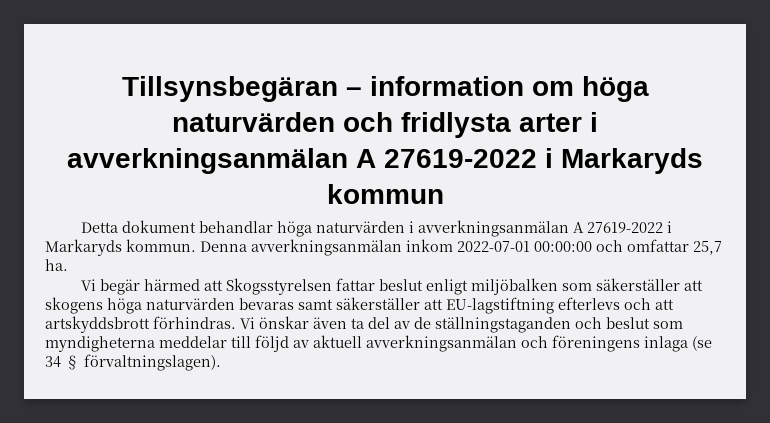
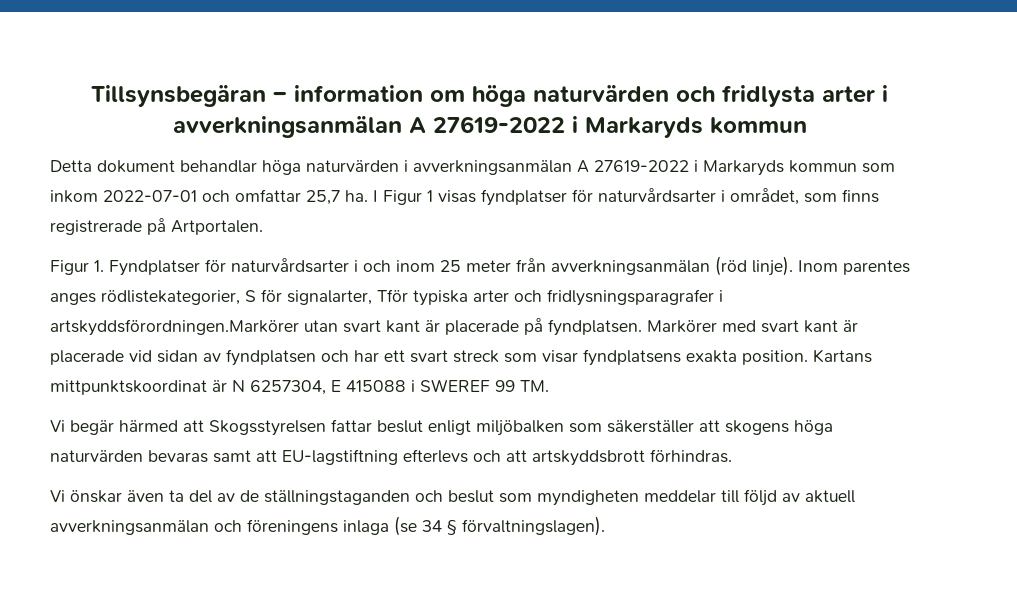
- Detta dokument behandlar höga naturvärden i avverkningsanmälan A 27619-2022 i Markaryds kommun. Denna avverkningsanmälan inkom 2022-07-01 00:00:00 och omfattar 25,7 ha.
+ Detta dokument behandlar höga naturvärden i avverkningsanmälan A 27619-2022 i Markaryds kommun som inkom 2022-07-01 och omfattar 25,7 ha. I Figur 1 visas fyndplatser för naturvårdsarter i området, som finns registrerade på Artportalen.
+ Figur 1. Fyndplatser för naturvårdsarter i och inom 25 meter från avverkningsanmälan (röd linje). Inom parentes anges rödlistekategorier, S för signalarter, Tför typiska arter och fridlysningsparagrafer i artskyddsförordningen.Markörer utan svart kant är placerade på fyndplatsen. Markörer med svart kant är placerade vid sidan av fyndplatsen och har ett svart streck som visar fyndplatsens exakta position. Kartans mittpunktskoordinat är N 6257304, E 415088 i SWEREF 99 TM.
- Vi begär härmed att Skogsstyrelsen fattar beslut enligt miljöbalken som säkerställer att skogens höga naturvärden bevaras samt säkerställer att EU-lagstiftning efterlevs och att artskyddsbrott förhindras. Vi önskar även ta del av de ställningstaganden och beslut som myndigheterna meddelar till följd av aktuell avverkningsanmälan och föreningens inlaga (se 34 § förvaltningslagen).
+ Vi begär härmed att Skogsstyrelsen fattar beslut enligt miljöbalken som säkerställer att skogens höga naturvärden bevaras samt att EU-lagstiftning efterlevs och att artskyddsbrott förhindras.
+ Vi önskar även ta del av de ställningstaganden och beslut som myndigheten meddelar till följd av aktuell avverkningsanmälan och föreningens inlaga (se 34 § förvaltningslagen).

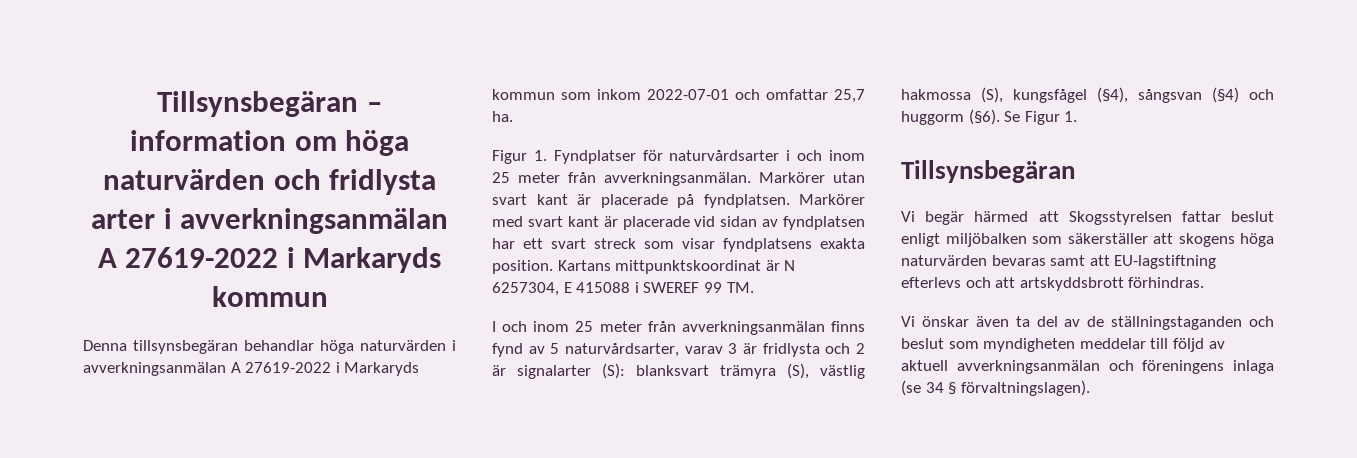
- Detta dokument behandlar höga naturvärden i avverkningsanmälan A 27619-2022 i Markaryds kommun som inkom 2022-07-01 och omfattar 25,7 ha. I Figur 1 visas fyndplatser för naturvårdsarter i området, som finns registrerade på Artportalen.
+ Denna tillsynsbegäran behandlar höga naturvärden i avverkningsanmälan A 27619-2022 i Markaryds kommun som inkom 2022-07-01 och omfattar 25,7 ha.
- Figur 1. Fyndplatser för naturvårdsarter i och inom 25 meter från avverkningsanmälan (röd linje). Inom parentes anges rödlistekategorier, S för signalarter, Tför typiska arter och fridlysningsparagrafer i artskyddsförordningen.Markörer utan svart kant är placerade på fyndplatsen.
+ Figur 1. Fyndplatser för naturvårdsarter i och inom 25 meter från avverkningsanmälan. Markörer utan svart kant är placerade på fyndplatsen.
- Markörer med svart kant är placerade vid sidan av fyndplatsen och har ett svart streck som visar fyndplatsens exakta position.
+ Markörer med svart kant är placerade vid sidan av fyndplatsen har ett svart streck som visar fyndplatsens exakta position.
+ I och inom 25 meter från avverkningsanmälan finns fynd av 5 naturvårdsarter, varav 3 är fridlysta och 2 är signalarter (S): blanksvart trämyra (S), västlig hakmossa (S), kungsfågel (§4), sångsvan (§4) och huggorm (§6). Se Figur 1.
+ Tillsynsbegäran

